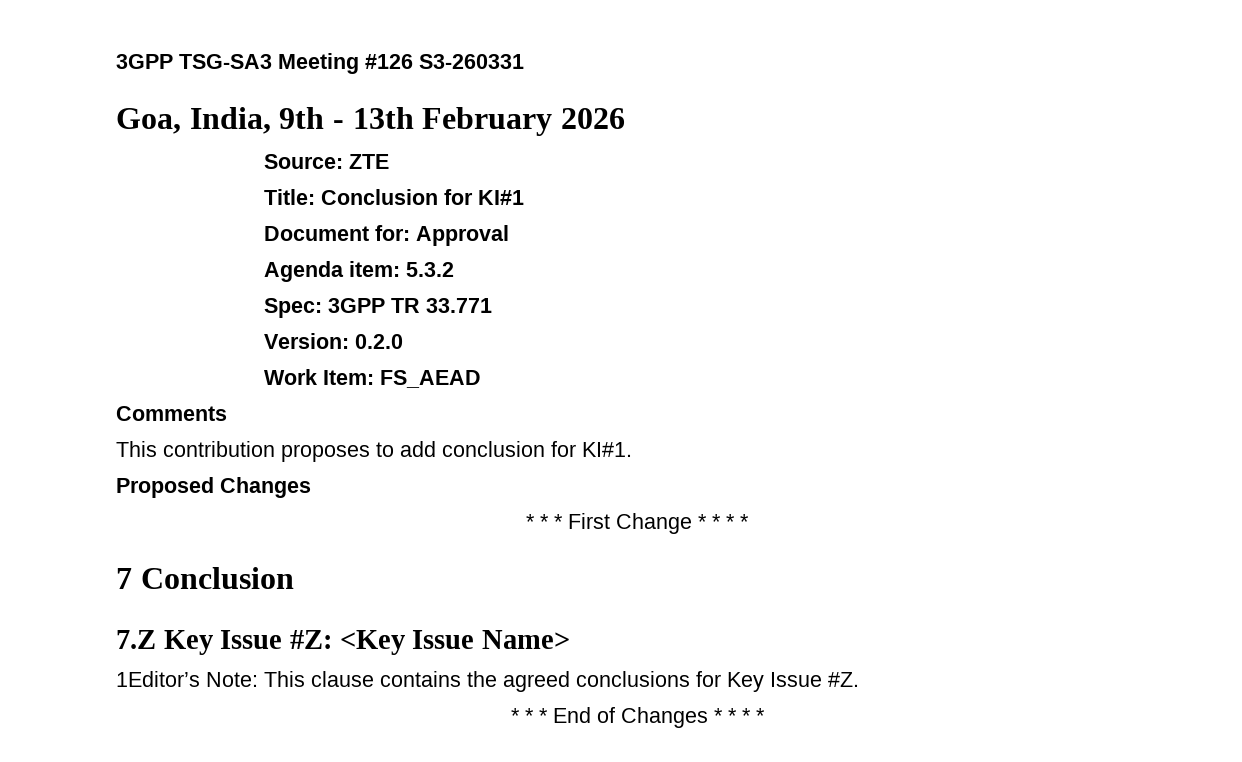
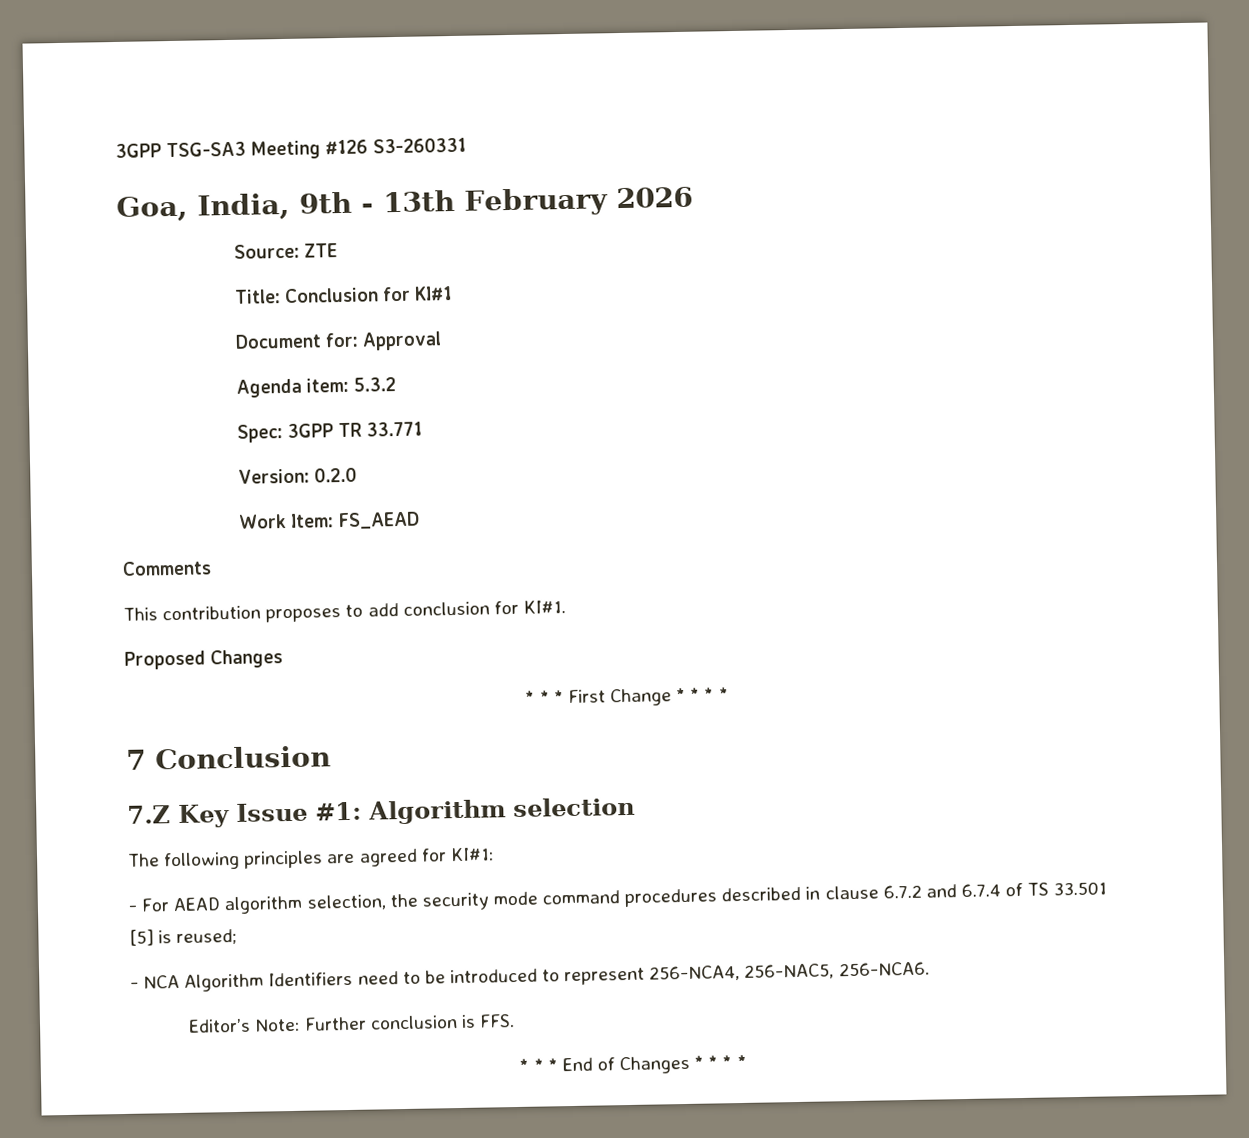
- 7.Z Key Issue #Z: <Key Issue Name>
- 1Editor’s Note: This clause contains the agreed conclusions for Key Issue #Z.
+ 7.Z Key Issue #1: Algorithm selection
+ The following principles are agreed for KI#1:
+ - For AEAD algorithm selection, the security mode command procedures described in clause 6.7.2 and 6.7.4 of TS 33.501 [5] is reused;
+ - NCA Algorithm Identifiers need to be introduced to represent 256-NCA4, 256-NAC5, 256-NCA6.
+ Editor’s Note: Further conclusion is FFS.

